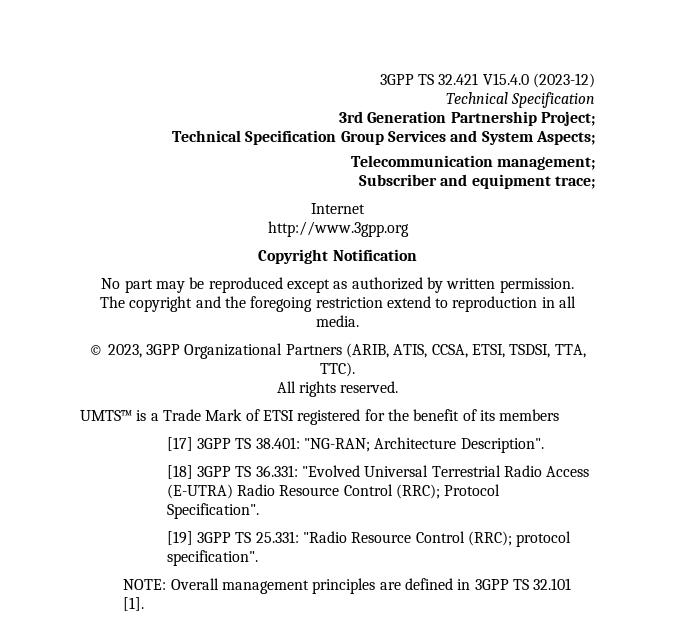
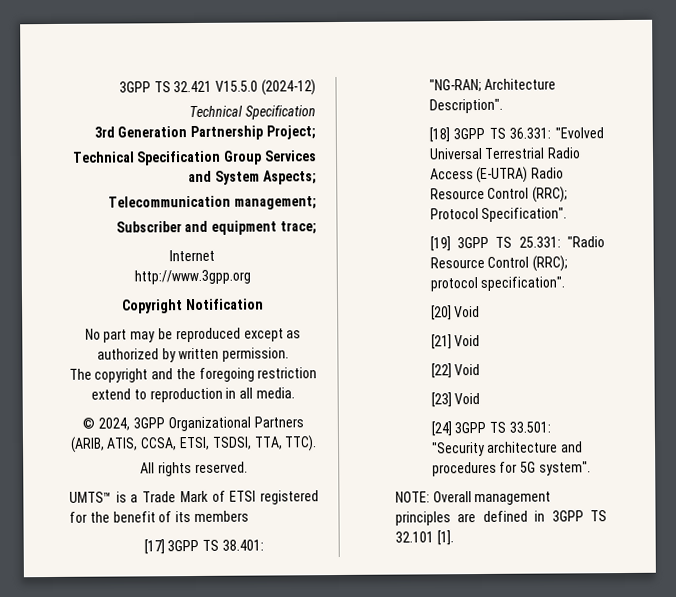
- 3GPP TS 32.421 V15.4.0 (2023-12)
+ 3GPP TS 32.421 V15.5.0 (2024-12)
- © 2023, 3GPP Organizational Partners (ARIB, ATIS, CCSA, ETSI, TSDSI, TTA, TTC).
+ © 2024, 3GPP Organizational Partners (ARIB, ATIS, CCSA, ETSI, TSDSI, TTA, TTC).
+ [20] Void
+ [21] Void
+ [22] Void
+ [23] Void
+ [24] 3GPP TS 33.501: "Security architecture and procedures for 5G system".

